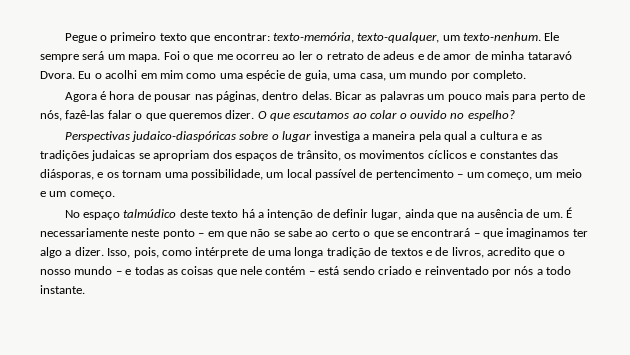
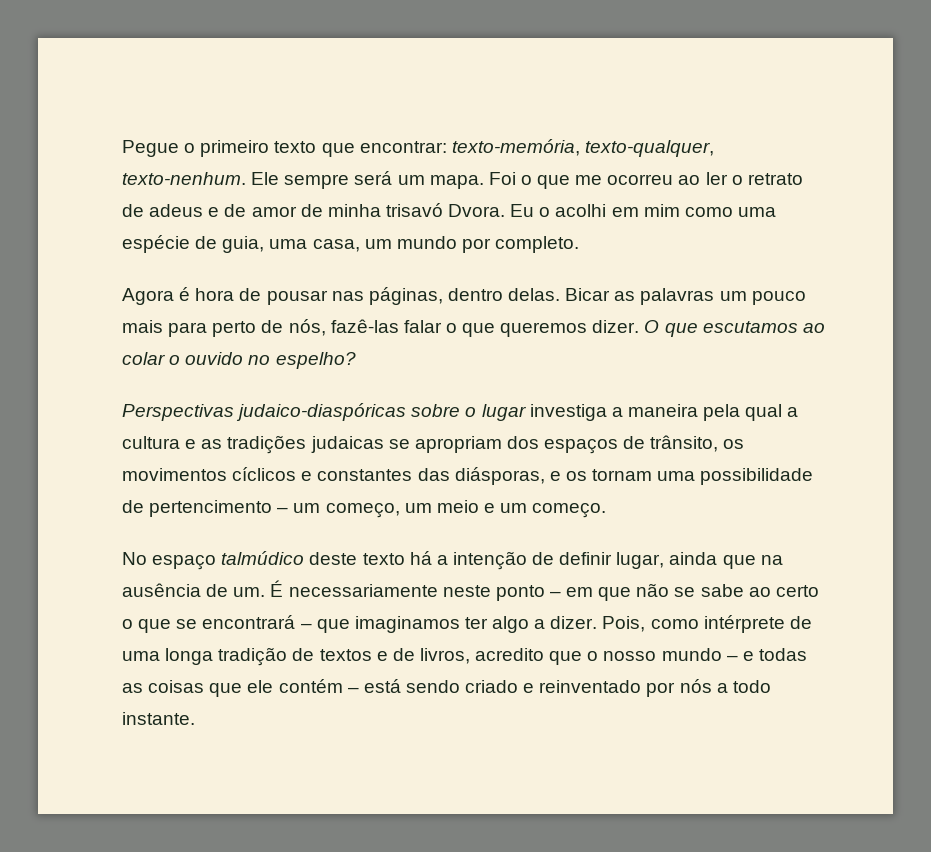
- Pegue o primeiro texto que encontrar: texto-memória, texto-qualquer, um texto-nenhum.
+ Pegue o primeiro texto que encontrar: texto-memória, texto-qualquer, texto-nenhum.
- Foi o que me ocorreu ao ler o retrato de adeus e de amor de minha tataravó Dvora.
+ Foi o que me ocorreu ao ler o retrato de adeus e de amor de minha trisavó Dvora.
- Perspectivas judaico-diaspóricas sobre o lugar investiga a maneira pela qual a cultura e as tradições judaicas se apropriam dos espaços de trânsito, os movimentos cíclicos e constantes das diásporas, e os tornam uma possibilidade, um local passível de pertencimento – um começo, um meio e um começo.
+ Perspectivas judaico-diaspóricas sobre o lugar investiga a maneira pela qual a cultura e as tradições judaicas se apropriam dos espaços de trânsito, os movimentos cíclicos e constantes das diásporas, e os tornam uma possibilidade de pertencimento – um começo, um meio e um começo.
- Isso, pois, como intérprete de uma longa tradição de textos e de livros, acredito que o nosso mundo – e todas as coisas que nele contém – está sendo criado e reinventado por nós a todo instante.
+ Pois, como intérprete de uma longa tradição de textos e de livros, acredito que o nosso mundo – e todas as coisas que ele contém – está sendo criado e reinventado por nós a todo instante.

